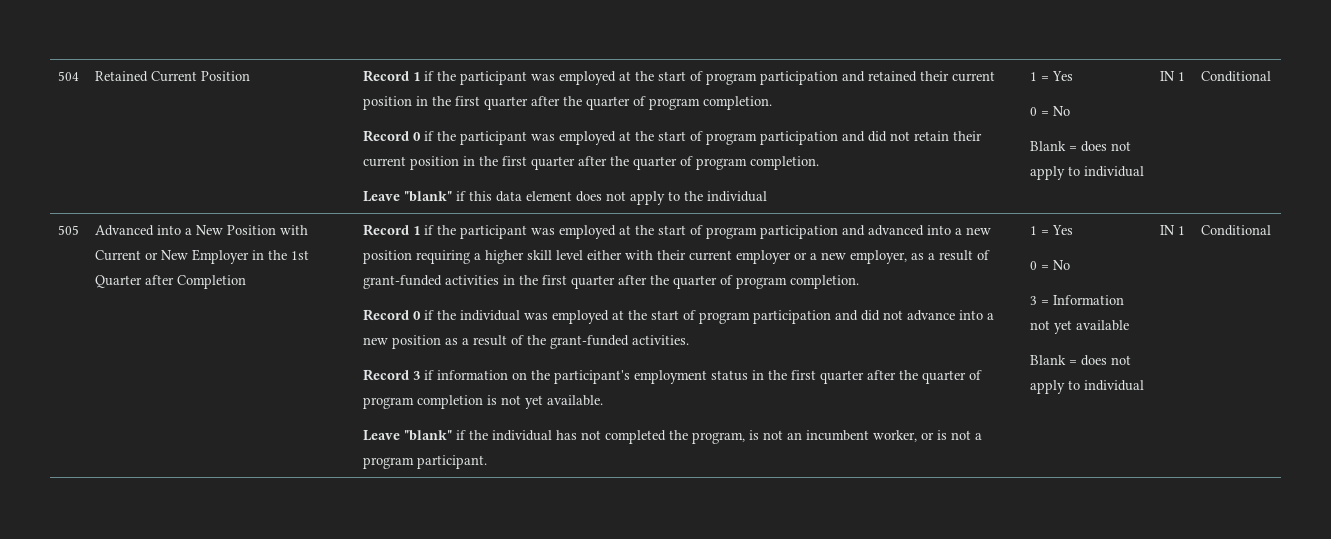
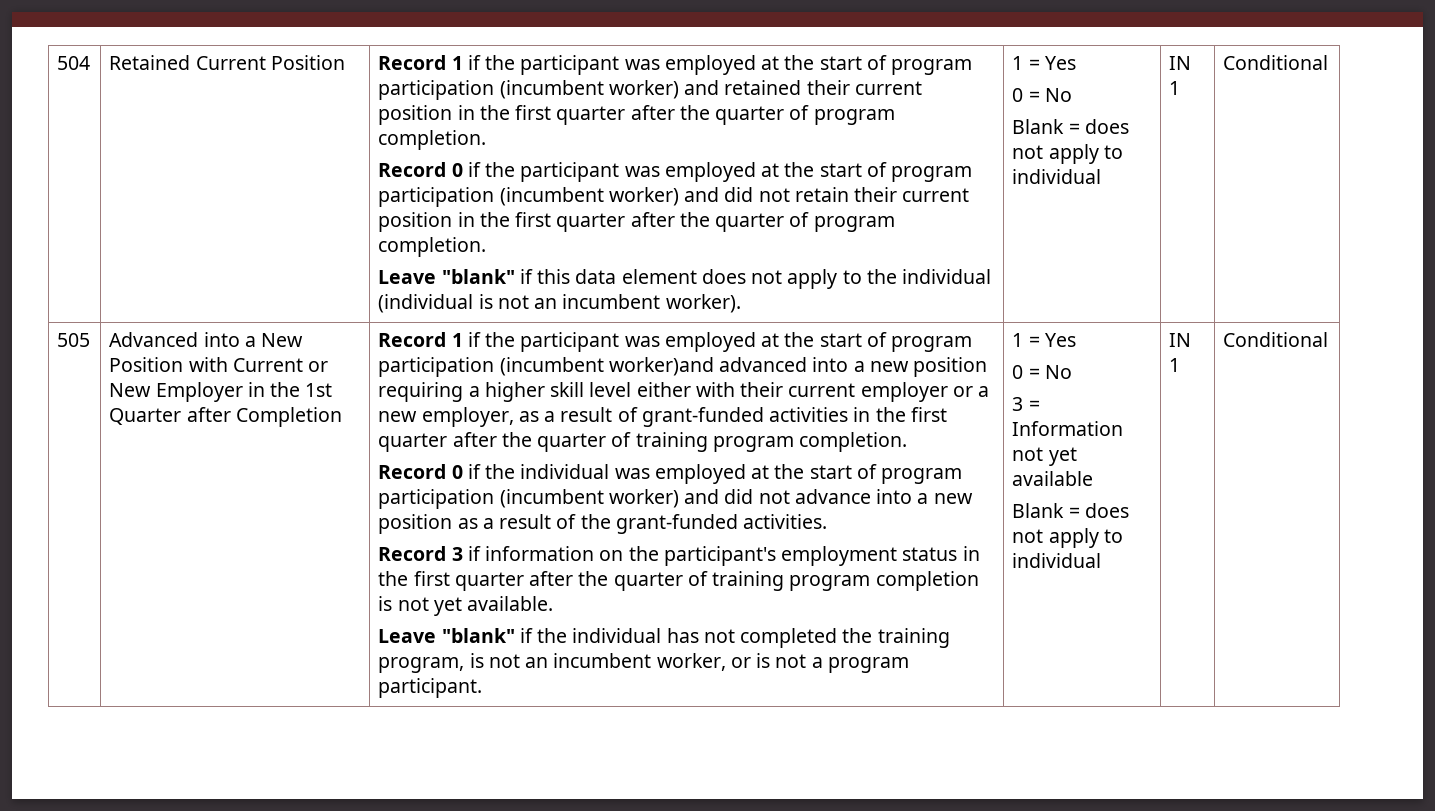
- Record 1 if the participant was employed at the start of program participation and retained their current position in the first quarter after the quarter of program completion.
+ Record 1 if the participant was employed at the start of program participation (incumbent worker) and retained their current position in the first quarter after the quarter of program completion.
- Record 0 if the participant was employed at the start of program participation and did not retain their current position in the first quarter after the quarter of program completion.
+ Record 0 if the participant was employed at the start of program participation (incumbent worker) and did not retain their current position in the first quarter after the quarter of program completion.
- Leave "blank" if this data element does not apply to the individual
+ Leave "blank" if this data element does not apply to the individual (individual is not an incumbent worker).
- Record 1 if the participant was employed at the start of program participation and advanced into a new position requiring a higher skill level either with their current employer or a new employer, as a result of grant-funded activities in the first quarter after the quarter of program completion.
+ Record 1 if the participant was employed at the start of program participation (incumbent worker)and advanced into a new position requiring a higher skill level either with their current employer or a new employer, as a result of grant-funded activities in the first quarter after the quarter of training program completion.
- Record 0 if the individual was employed at the start of program participation and did not advance into a new position as a result of the grant-funded activities.
+ Record 0 if the individual was employed at the start of program participation (incumbent worker) and did not advance into a new position as a result of the grant-funded activities.
- Record 3 if information on the participant's employment status in the first quarter after the quarter of program completion is not yet available.
+ Record 3 if information on the participant's employment status in the first quarter after the quarter of training program completion is not yet available.
- Leave "blank" if the individual has not completed the program, is not an incumbent worker, or is not a program participant.
+ Leave "blank" if the individual has not completed the training program, is not an incumbent worker, or is not a program participant.

